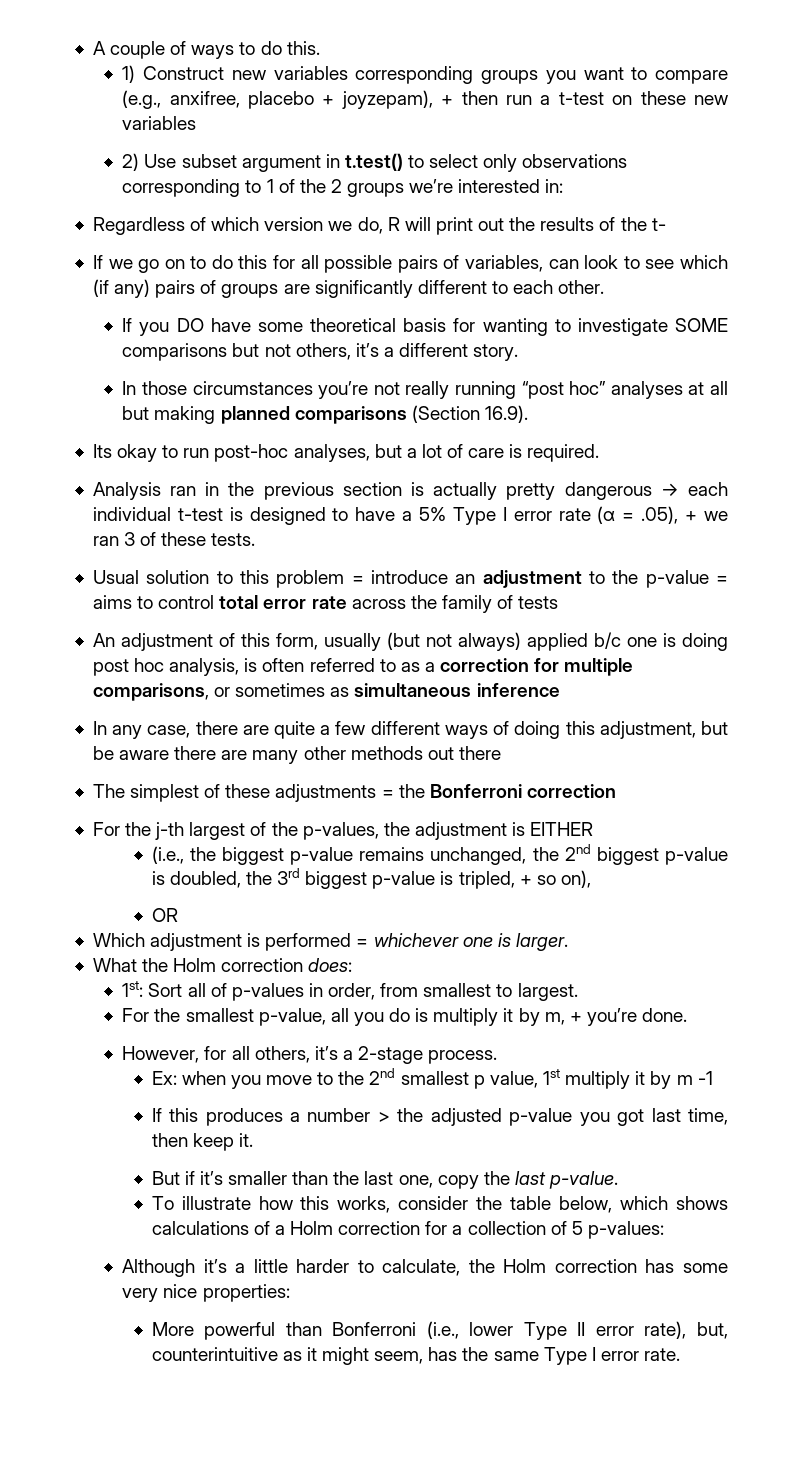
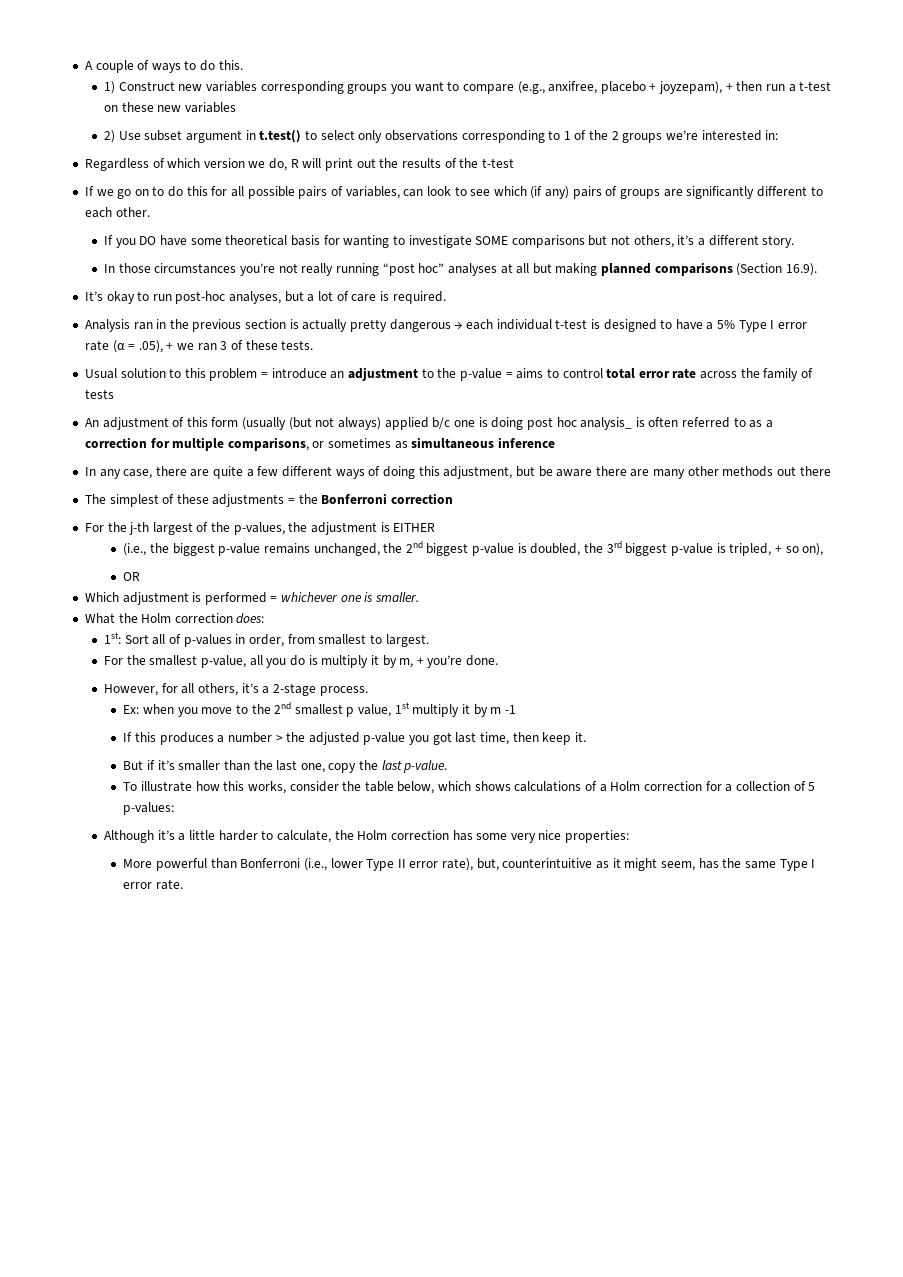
- Regardless of which version we do, R will print out the results of the t-
+ Regardless of which version we do, R will print out the results of the t-test
- Its okay to run post-hoc analyses, but a lot of care is required.
+ It’s okay to run post-hoc analyses, but a lot of care is required.
- An adjustment of this form, usually (but not always) applied b/c one is doing post hoc analysis, is often referred to as a correction for multiple comparisons, or sometimes as simultaneous inference
+ An adjustment of this form (usually (but not always) applied b/c one is doing post hoc analysis_ is often referred to as a correction for multiple comparisons, or sometimes as simultaneous inference
- Which adjustment is performed = whichever one is larger.
+ Which adjustment is performed = whichever one is smaller.

